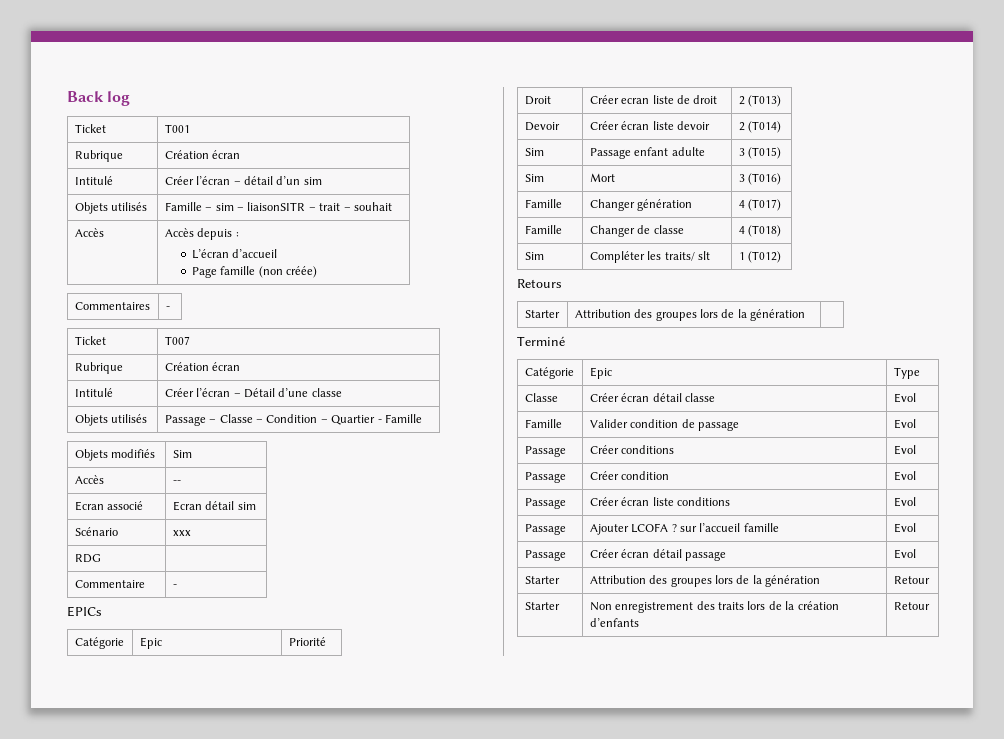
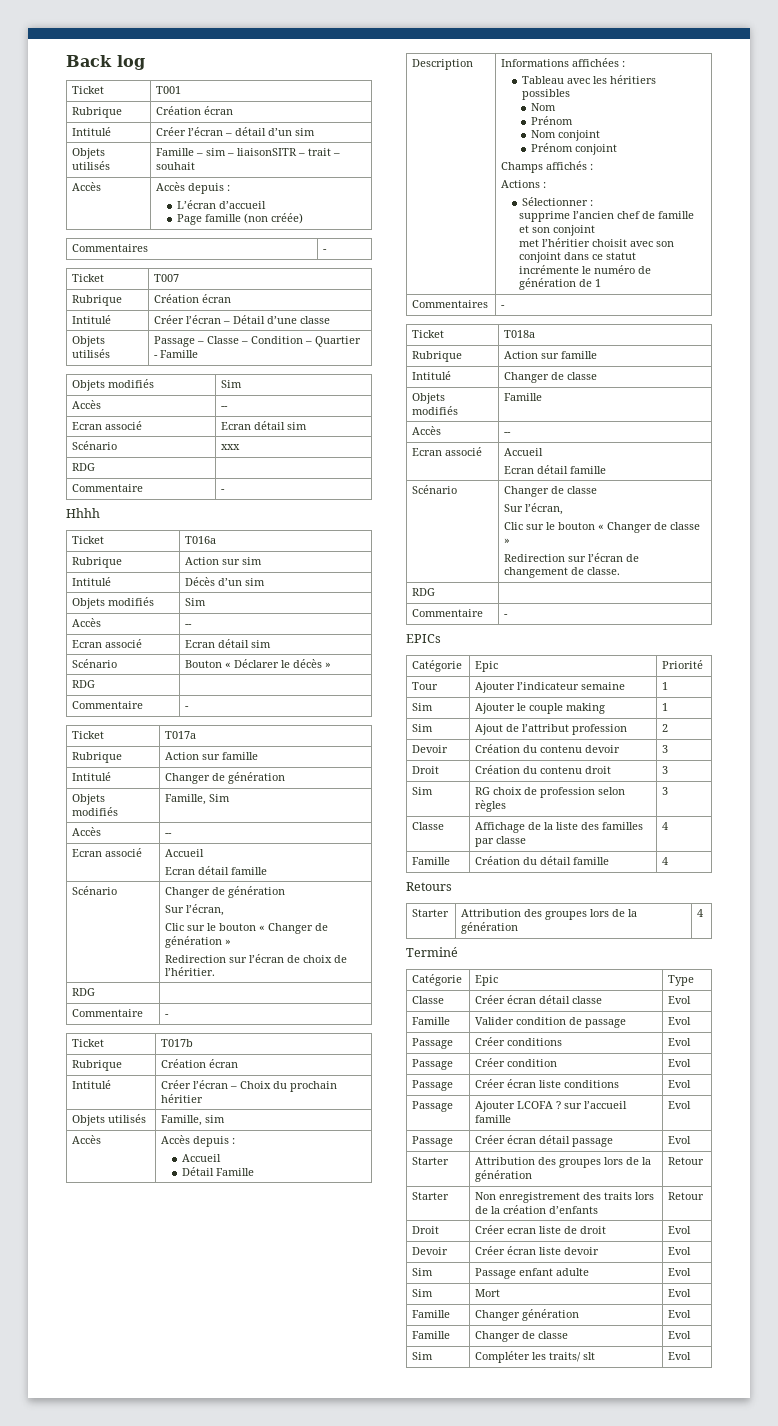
+ Hhhh
+ Ticket | T016a
+ Rubrique | Action sur sim
+ Intitulé | Décès d’un sim
+ Objets modifiés | Sim
+ Accès | --
+ Ecran associé | Ecran détail sim
+ Scénario | Bouton « Déclarer le décès »
+ RDG |
+ Commentaire | -
+ Ticket | T017a
+ Rubrique | Action sur famille
+ Intitulé | Changer de génération
+ Objets modifiés | Famille, Sim
+ Accès | --
+ Ecran associé | Accueil
+ Ecran détail famille
+ Scénario | Changer de génération
+ Sur l’écran,
+ Clic sur le bouton « Changer de génération »
+ Redirection sur l’écran de choix de l’héritier.
+ RDG |
+ Commentaire | -
+ Ticket | T017b
+ Rubrique | Création écran
+ Intitulé | Créer l’écran – Choix du prochain héritier
+ Objets utilisés | Famille, sim
+ Accès | Accès depuis :
+ Accueil
+ Détail Famille
+ Description | Informations affichées :
+ Tableau avec les héritiers possibles
+ Nom
+ Prénom
+ Nom conjoint
+ Prénom conjoint
+ Champs affichés :
+ Actions :
+ Sélectionner :
+ supprime l’ancien chef de famille et son conjoint
+ met l’héritier choisit avec son conjoint dans ce statut
+ incrémente le numéro de génération de 1
+ Commentaires | -
+ Ticket | T018a
+ Rubrique | Action sur famille
+ Intitulé | Changer de classe
+ Objets modifiés | Famille
+ Accès | --
+ Ecran associé | Accueil
+ Ecran détail famille
+ Scénario | Changer de classe
+ Sur l’écran,
+ Clic sur le bouton « Changer de classe »
+ Redirection sur l’écran de changement de classe.
+ RDG |
+ Commentaire | -
  EPICs
  Catégorie | Epic | Priorité
- Droit | Créer ecran liste de droit | 2 (T013)
- Devoir | Créer écran liste devoir | 2 (T014)
- Sim | Passage enfant adulte | 3 (T015)
- Sim | Mort | 3 (T016)
- Famille | Changer génération | 4 (T017)
- Famille | Changer de classe | 4 (T018)
- Sim | Compléter les traits/ slt | 1 (T012)
+ Tour | Ajouter l’indicateur semaine | 1
+ Sim | Ajouter le couple making | 1
+ Sim | Ajout de l’attribut profession | 2
+ Devoir | Création du contenu devoir | 3
+ Droit | Création du contenu droit | 3
+ Sim | RG choix de profession selon règles | 3
+ Classe | Affichage de la liste des familles par classe | 4
+ Famille | Création du détail famille | 4
  Retours
- Starter | Attribution des groupes lors de la génération |
+ Starter | Attribution des groupes lors de la génération | 4
+ Droit | Créer ecran liste de droit | Evol
+ Devoir | Créer écran liste devoir | Evol
+ Sim | Passage enfant adulte | Evol
+ Sim | Mort | Evol
+ Famille | Changer génération | Evol
+ Famille | Changer de classe | Evol
+ Sim | Compléter les traits/ slt | Evol

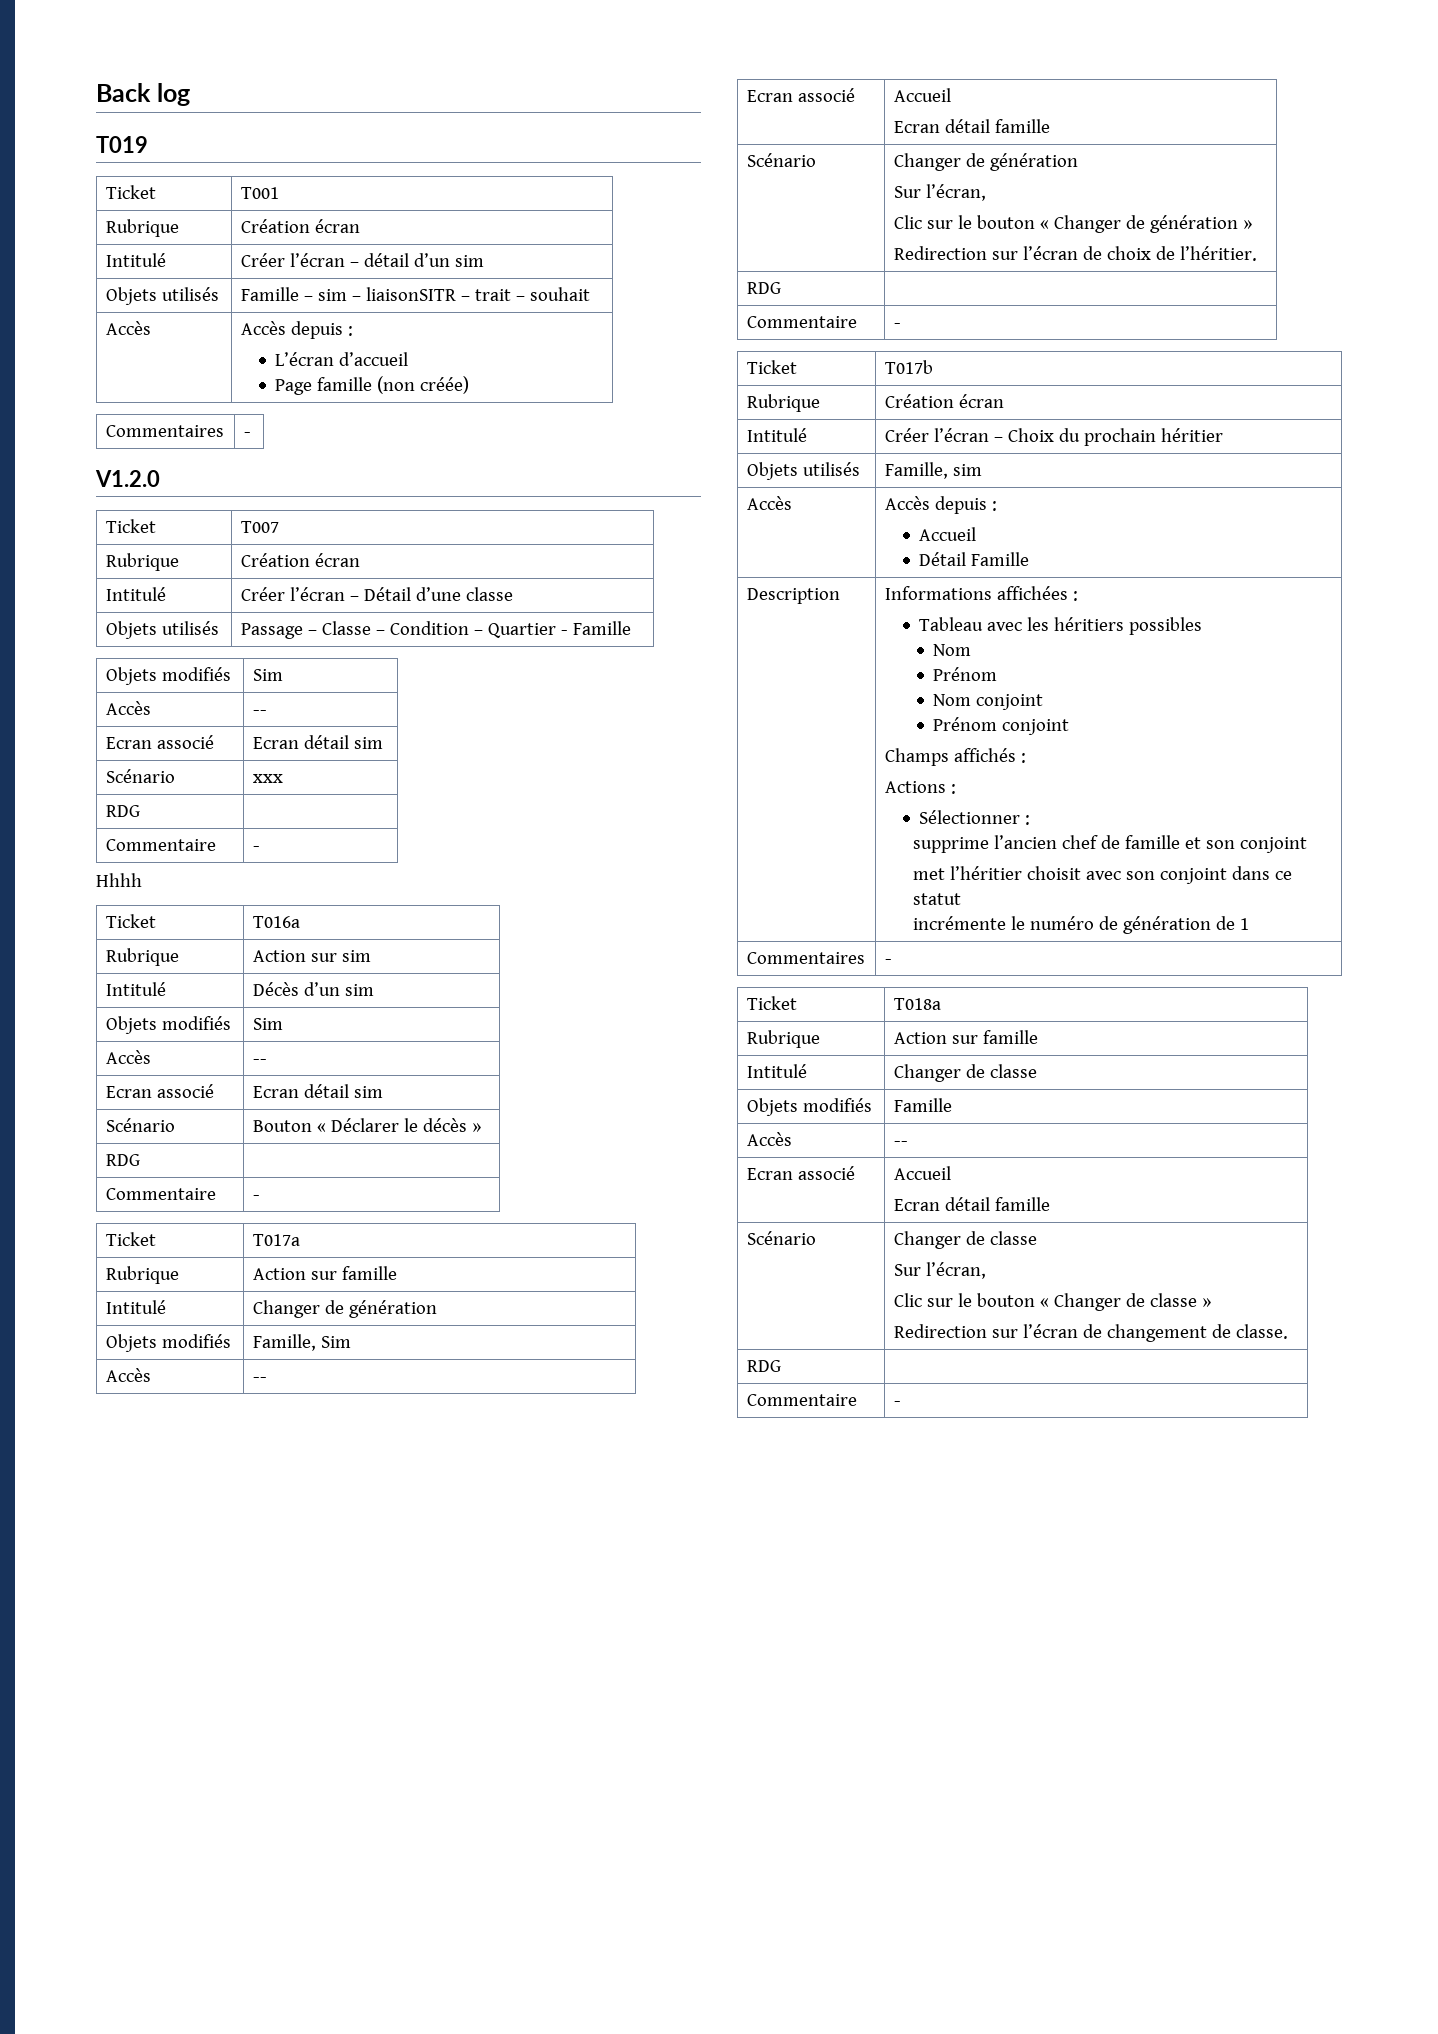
+ T019
+ V1.2.0
- EPICs
- Catégorie | Epic | Priorité
- Tour | Ajouter l’indicateur semaine | 1
- Sim | Ajouter le couple making | 1
- Sim | Ajout de l’attribut profession | 2
- Devoir | Création du contenu devoir | 3
- Droit | Création du contenu droit | 3
- Sim | RG choix de profession selon règles | 3
- Classe | Affichage de la liste des familles par classe | 4
- Famille | Création du détail famille | 4
- Retours
- Starter | Attribution des groupes lors de la génération | 4
- Terminé
- Catégorie | Epic | Type
- Classe | Créer écran détail classe | Evol
- Famille | Valider condition de passage | Evol
- Passage | Créer conditions | Evol
- Passage | Créer condition | Evol
- Passage | Créer écran liste conditions | Evol
- Passage | Ajouter LCOFA ? sur l’accueil famille | Evol
- Passage | Créer écran détail passage | Evol
- Starter | Attribution des groupes lors de la génération | Retour
- Starter | Non enregistrement des traits lors de la création d’enfants | Retour
- Droit | Créer ecran liste de droit | Evol
- Devoir | Créer écran liste devoir | Evol
- Sim | Passage enfant adulte | Evol
- Sim | Mort | Evol
- Famille | Changer génération | Evol
- Famille | Changer de classe | Evol
- Sim | Compléter les traits/ slt | Evol

